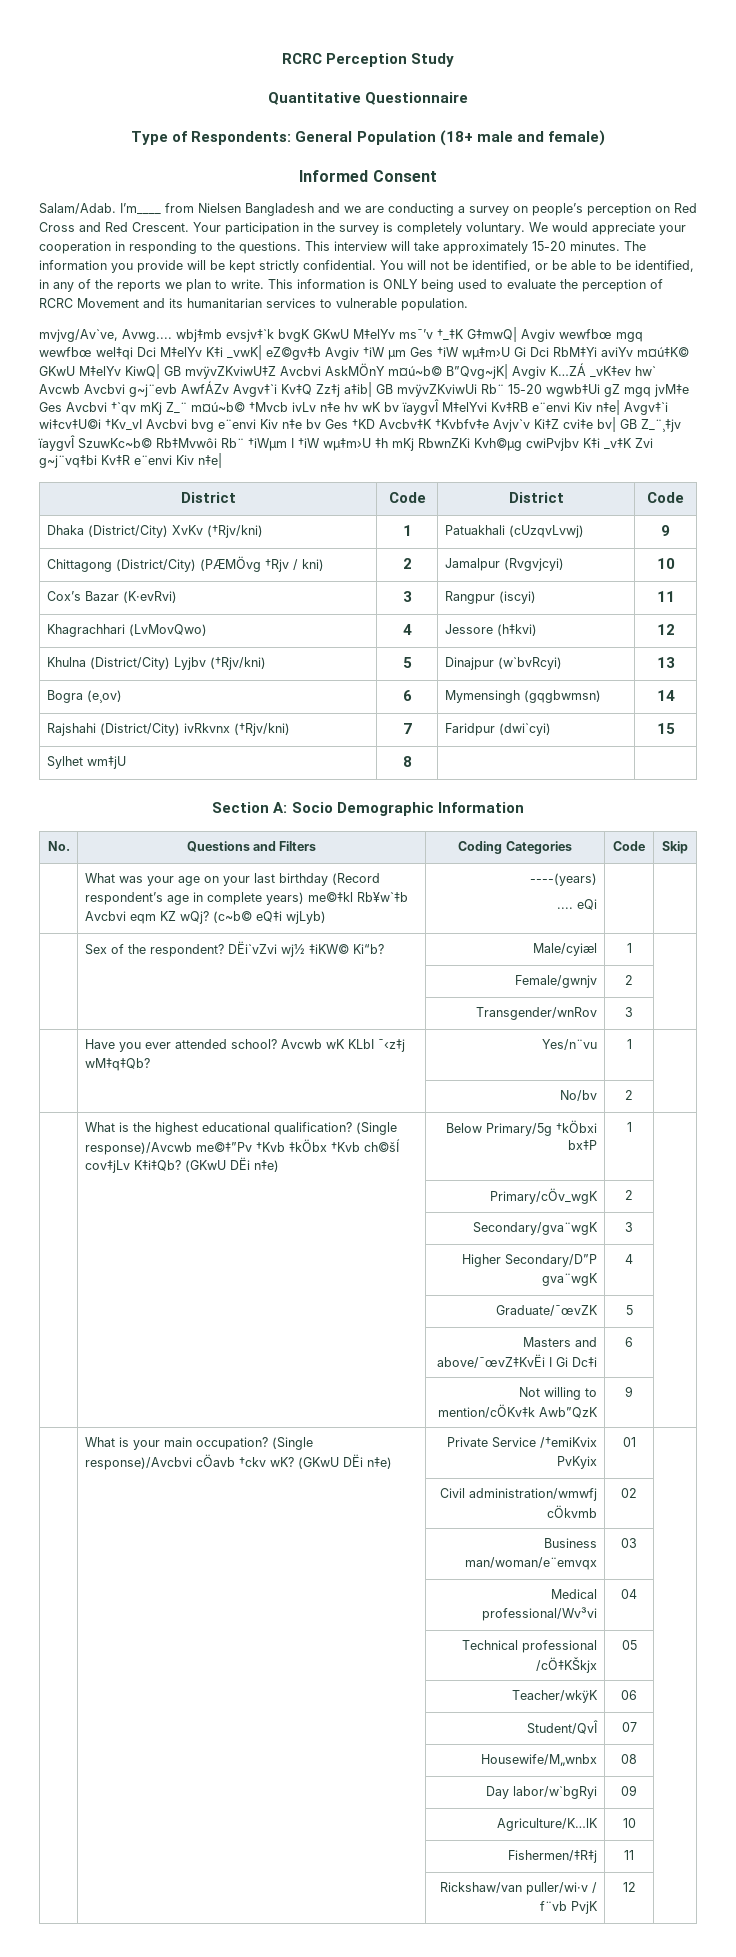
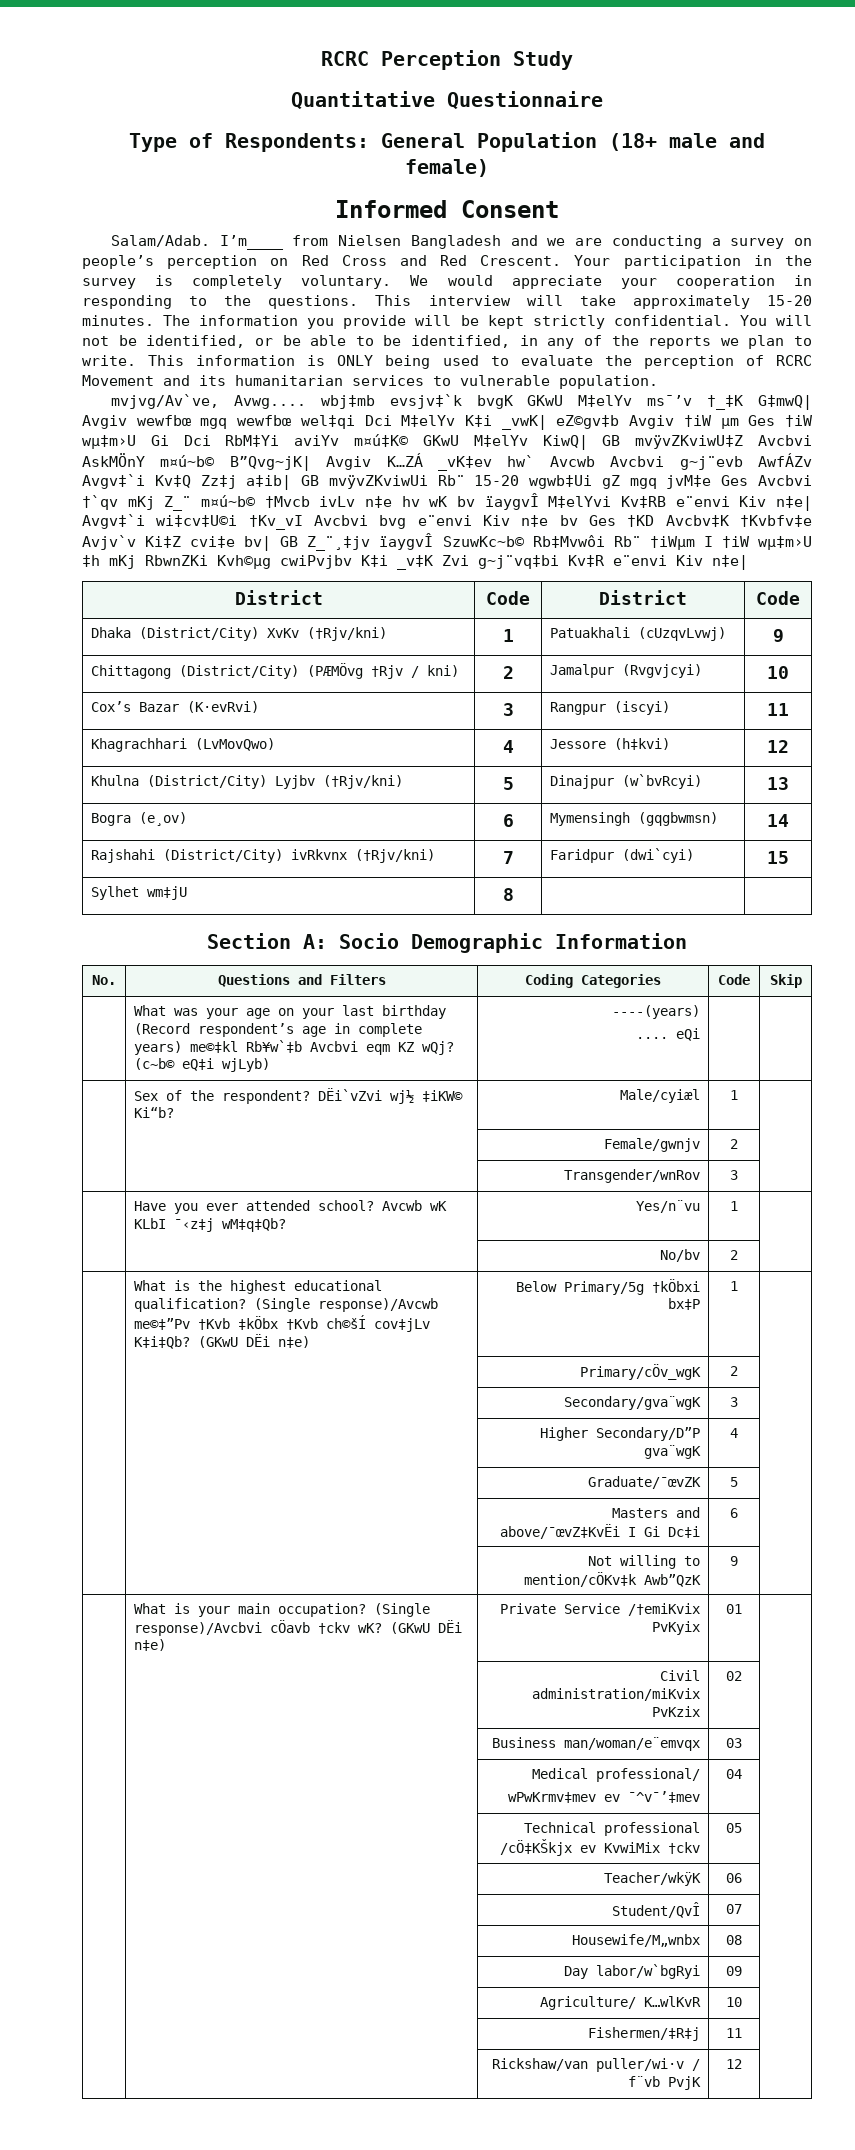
- | | Civil administration/wmwfj cÖkvmb | 02 |
+ | | Civil administration/miKvix PvKzix | 02 |
- | | Medical professional/Wv³vi | 04 |
+ | | Medical professional/
+ wPwKrmv‡mev ev ¯^v¯’‡mev | 04 |
- | | Technical professional /cÖ‡KŠkjx | 05 |
+ | | Technical professional /cÖ‡KŠkjx ev KvwiMix †ckv | 05 |
- | | Agriculture/K…lK | 10 |
+ | | Agriculture/ K…wlKvR | 10 |

